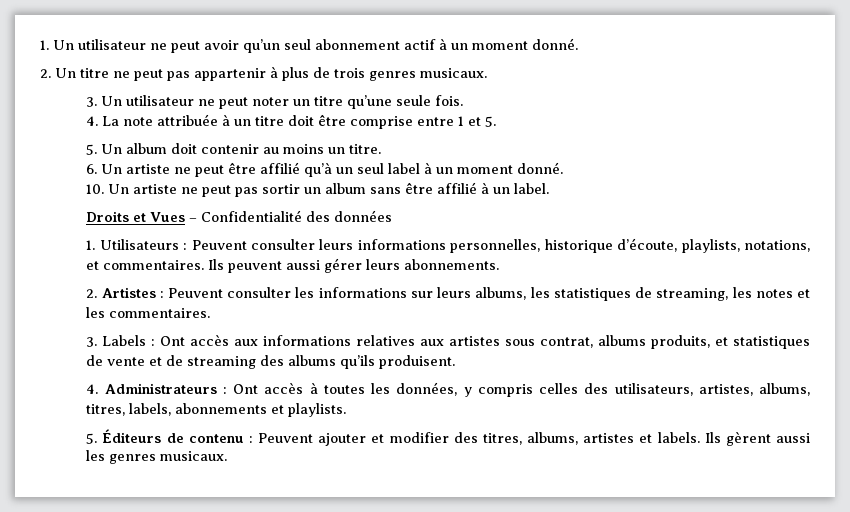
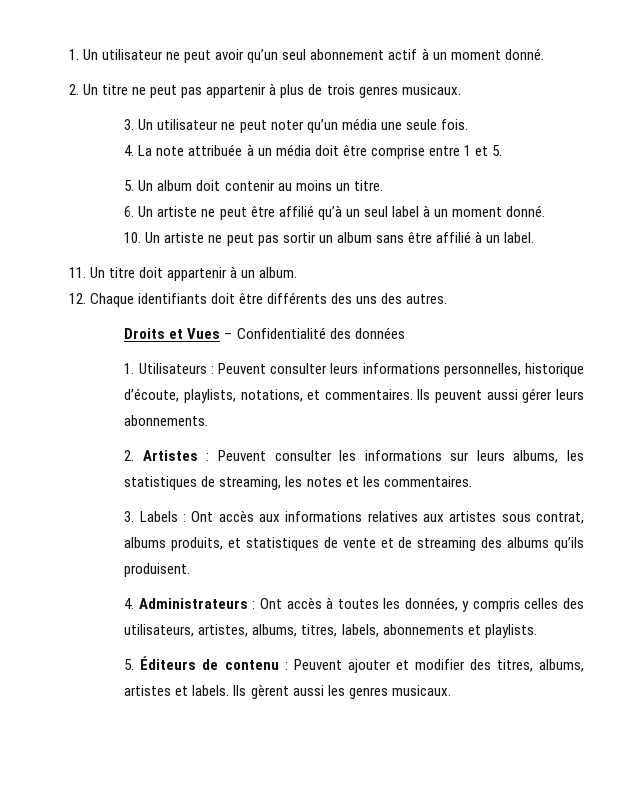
- 3. Un utilisateur ne peut noter un titre qu’une seule fois.
+ 3. Un utilisateur ne peut noter qu’un média une seule fois.
- 4. La note attribuée à un titre doit être comprise entre 1 et 5.
+ 4. La note attribuée à un média doit être comprise entre 1 et 5.
+ 11. Un titre doit appartenir à un album.
+ 12. Chaque identifiants doit être différents des uns des autres.

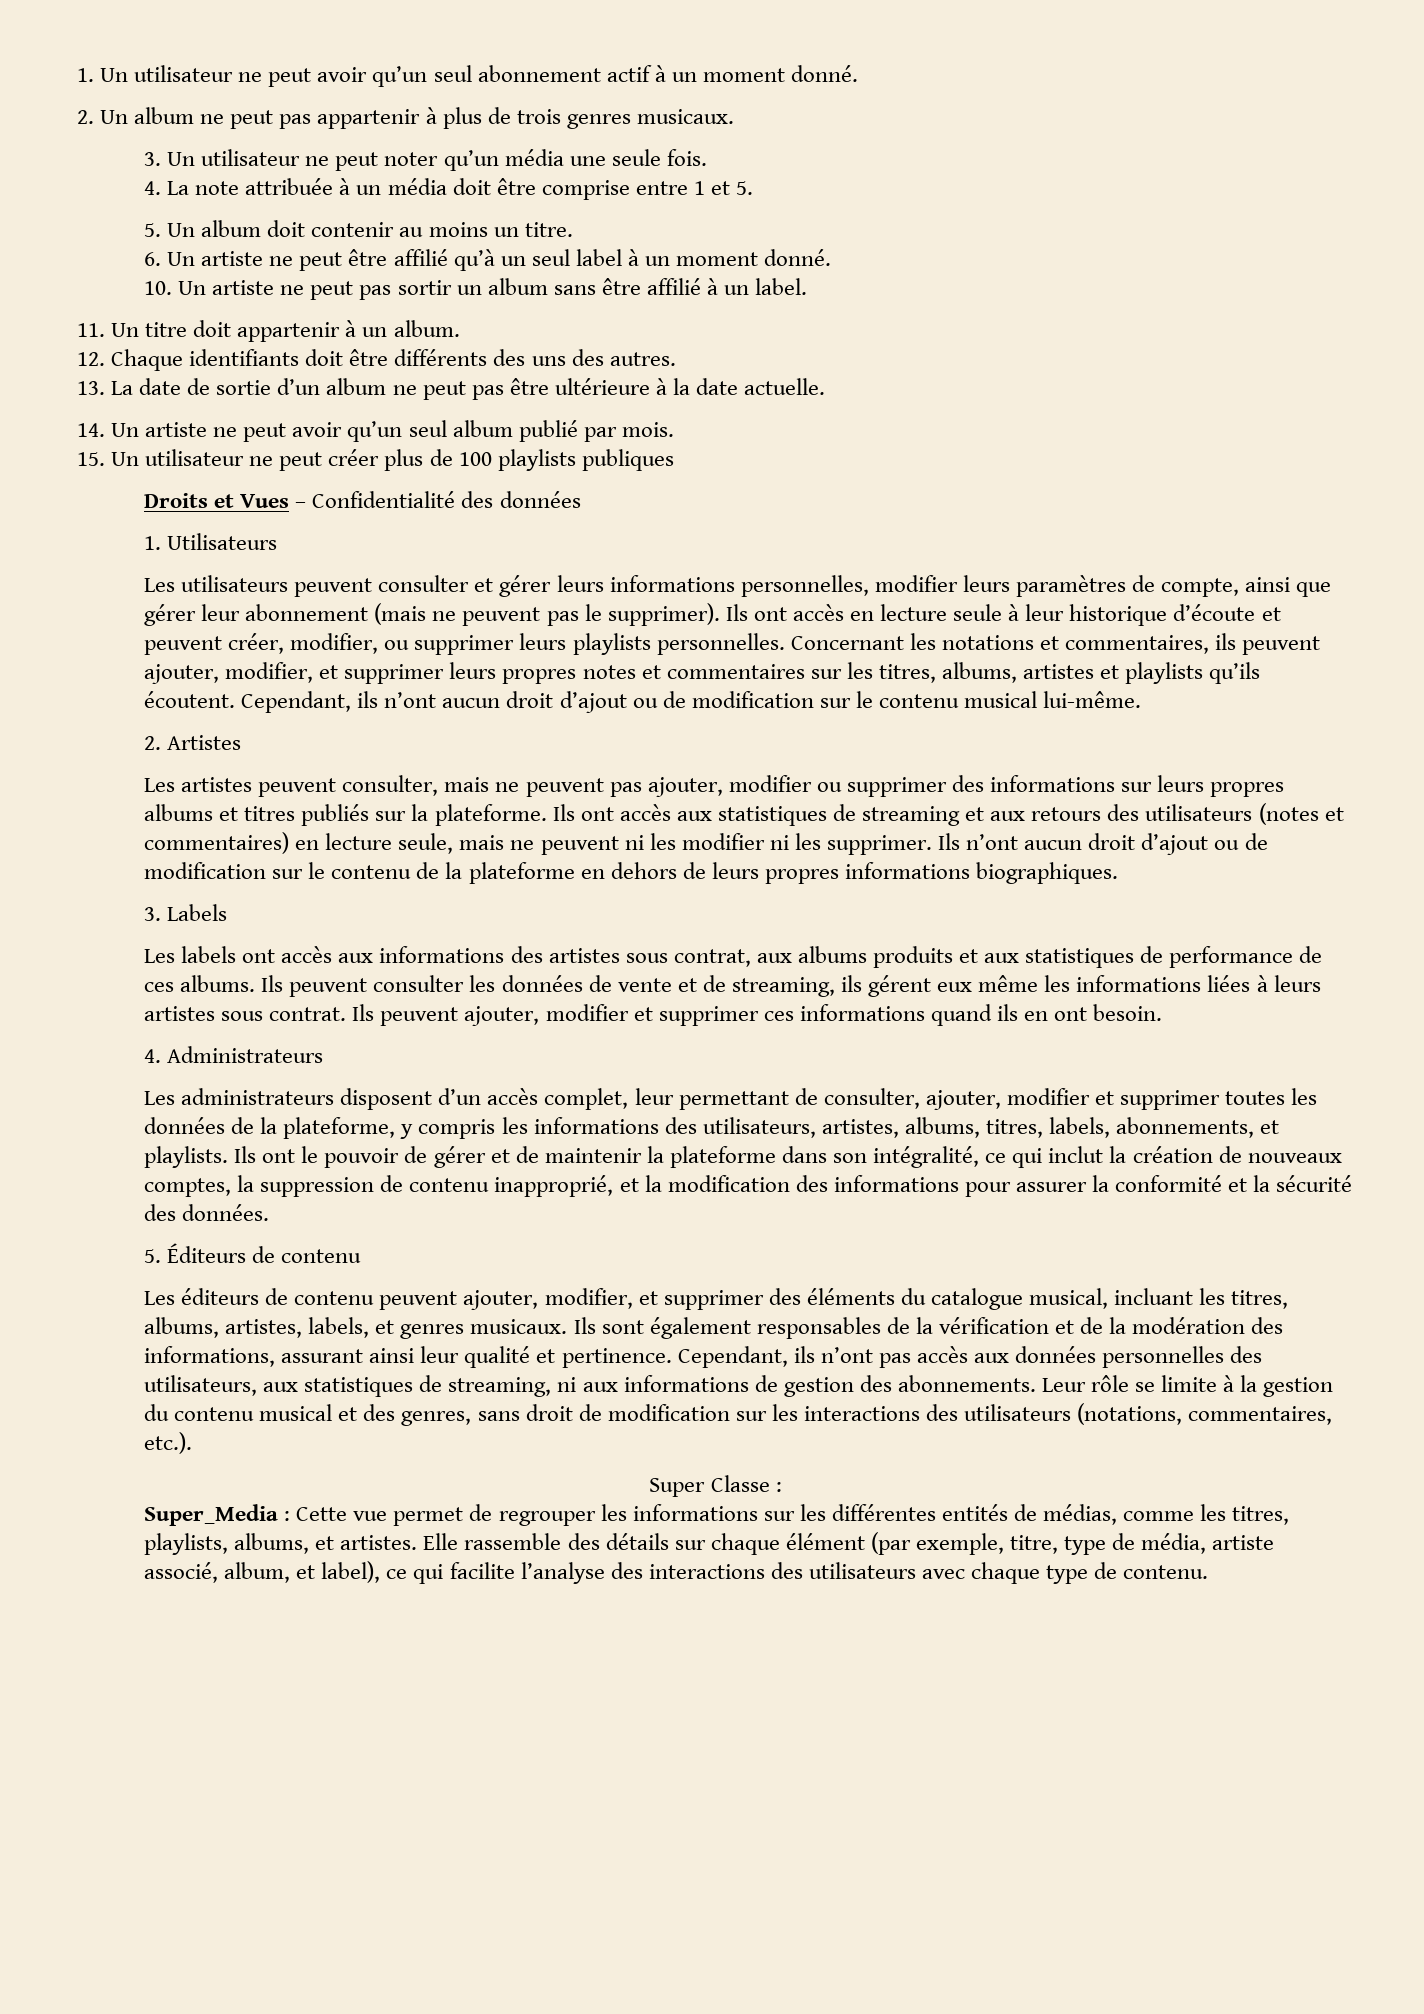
- 2. Un titre ne peut pas appartenir à plus de trois genres musicaux.
+ 2. Un album ne peut pas appartenir à plus de trois genres musicaux.
+ 13. La date de sortie d’un album ne peut pas être ultérieure à la date actuelle.
+ 14. Un artiste ne peut avoir qu’un seul album publié par mois.
+ 15. Un utilisateur ne peut créer plus de 100 playlists publiques
- 1. Utilisateurs : Peuvent consulter leurs informations personnelles, historique d’écoute, playlists, notations, et commentaires. Ils peuvent aussi gérer leurs abonnements.
- 2. Artistes : Peuvent consulter les informations sur leurs albums, les statistiques de streaming, les notes et les commentaires.
+ 1. Utilisateurs
+ Les utilisateurs peuvent consulter et gérer leurs informations personnelles, modifier leurs paramètres de compte, ainsi que gérer leur abonnement (mais ne peuvent pas le supprimer). Ils ont accès en lecture seule à leur historique d’écoute et peuvent créer, modifier, ou supprimer leurs playlists personnelles. Concernant les notations et commentaires, ils peuvent ajouter, modifier, et supprimer leurs propres notes et commentaires sur les titres, albums, artistes et playlists qu’ils écoutent. Cependant, ils n’ont aucun droit d’ajout ou de modification sur le contenu musical lui-même.
+ 2. Artistes
+ Les artistes peuvent consulter, mais ne peuvent pas ajouter, modifier ou supprimer des informations sur leurs propres albums et titres publiés sur la plateforme. Ils ont accès aux statistiques de streaming et aux retours des utilisateurs (notes et commentaires) en lecture seule, mais ne peuvent ni les modifier ni les supprimer. Ils n’ont aucun droit d’ajout ou de modification sur le contenu de la plateforme en dehors de leurs propres informations biographiques.
- 3. Labels : Ont accès aux informations relatives aux artistes sous contrat, albums produits, et statistiques de vente et de streaming des albums qu’ils produisent.
- 4. Administrateurs : Ont accès à toutes les données, y compris celles des utilisateurs, artistes, albums, titres, labels, abonnements et playlists.
- 5. Éditeurs de contenu : Peuvent ajouter et modifier des titres, albums, artistes et labels. Ils gèrent aussi les genres musicaux.
+ 3. Labels
+ Les labels ont accès aux informations des artistes sous contrat, aux albums produits et aux statistiques de performance de ces albums. Ils peuvent consulter les données de vente et de streaming, ils gérent eux même les informations liées à leurs artistes sous contrat. Ils peuvent ajouter, modifier et supprimer ces informations quand ils en ont besoin.
+ 4. Administrateurs
+ Les administrateurs disposent d’un accès complet, leur permettant de consulter, ajouter, modifier et supprimer toutes les données de la plateforme, y compris les informations des utilisateurs, artistes, albums, titres, labels, abonnements, et playlists. Ils ont le pouvoir de gérer et de maintenir la plateforme dans son intégralité, ce qui inclut la création de nouveaux comptes, la suppression de contenu inapproprié, et la modification des informations pour assurer la conformité et la sécurité des données.
+ 5. Éditeurs de contenu
+ Les éditeurs de contenu peuvent ajouter, modifier, et supprimer des éléments du catalogue musical, incluant les titres, albums, artistes, labels, et genres musicaux. Ils sont également responsables de la vérification et de la modération des informations, assurant ainsi leur qualité et pertinence. Cependant, ils n’ont pas accès aux données personnelles des utilisateurs, aux statistiques de streaming, ni aux informations de gestion des abonnements. Leur rôle se limite à la gestion du contenu musical et des genres, sans droit de modification sur les interactions des utilisateurs (notations, commentaires, etc.).
+ Super Classe :
+ Super_Media : Cette vue permet de regrouper les informations sur les différentes entités de médias, comme les titres, playlists, albums, et artistes. Elle rassemble des détails sur chaque élément (par exemple, titre, type de média, artiste associé, album, et label), ce qui facilite l’analyse des interactions des utilisateurs avec chaque type de contenu.

